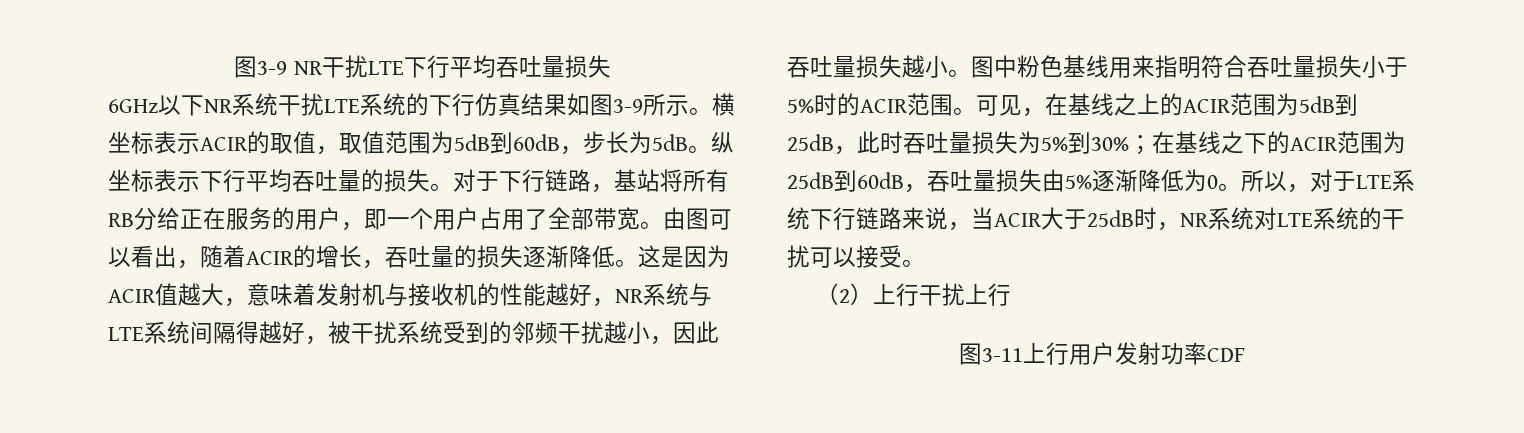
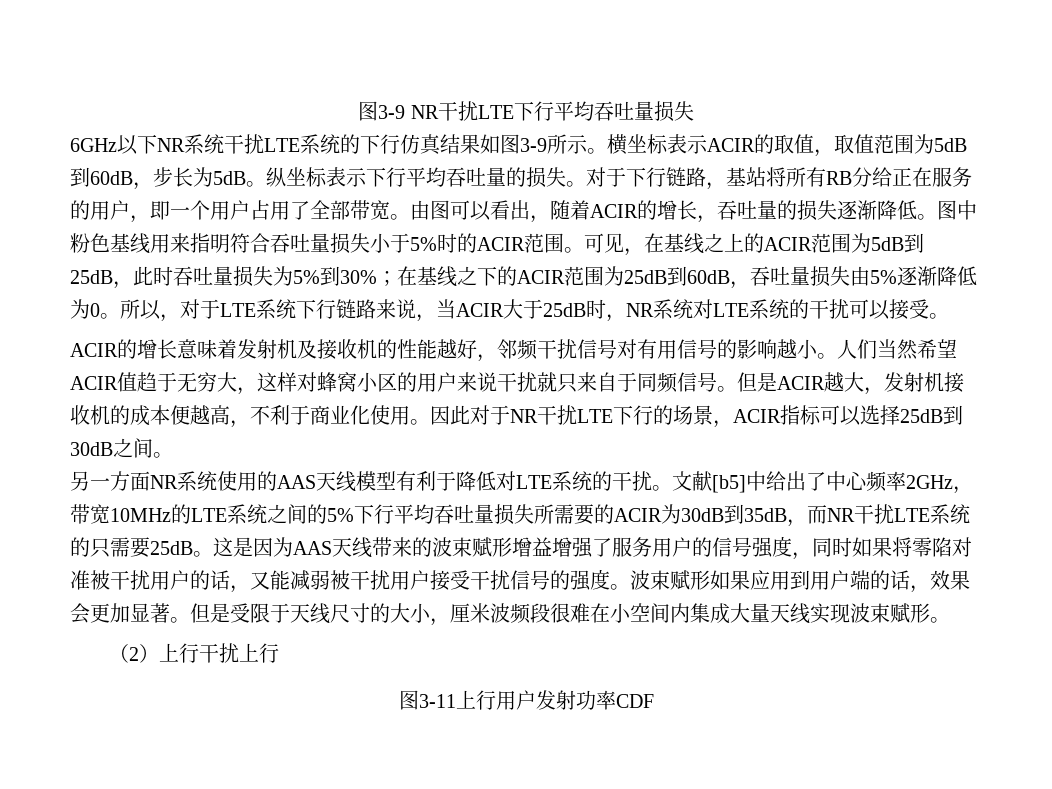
- 这是因为ACIR值越大，意味着发射机与接收机的性能越好，NR系统与LTE系统间隔得越好，被干扰系统受到的邻频干扰越小，因此吞吐量损失越小。
+ ACIR的增长意味着发射机及接收机的性能越好，邻频干扰信号对有用信号的影响越小。人们当然希望ACIR值趋于无穷大，这样对蜂窝小区的用户来说干扰就只来自于同频信号。但是ACIR越大，发射机接收机的成本便越高，不利于商业化使用。因此对于NR干扰LTE下行的场景，ACIR指标可以选择25dB到30dB之间。
+ 另一方面NR系统使用的AAS天线模型有利于降低对LTE系统的干扰。文献[b5]中给出了中心频率2GHz，带宽10MHz的LTE系统之间的5%下行平均吞吐量损失所需要的ACIR为30dB到35dB，而NR干扰LTE系统的只需要25dB。这是因为AAS天线带来的波束赋形增益增强了服务用户的信号强度，同时如果将零陷对准被干扰用户的话，又能减弱被干扰用户接受干扰信号的强度。波束赋形如果应用到用户端的话，效果会更加显著。但是受限于天线尺寸的大小，厘米波频段很难在小空间内集成大量天线实现波束赋形。

